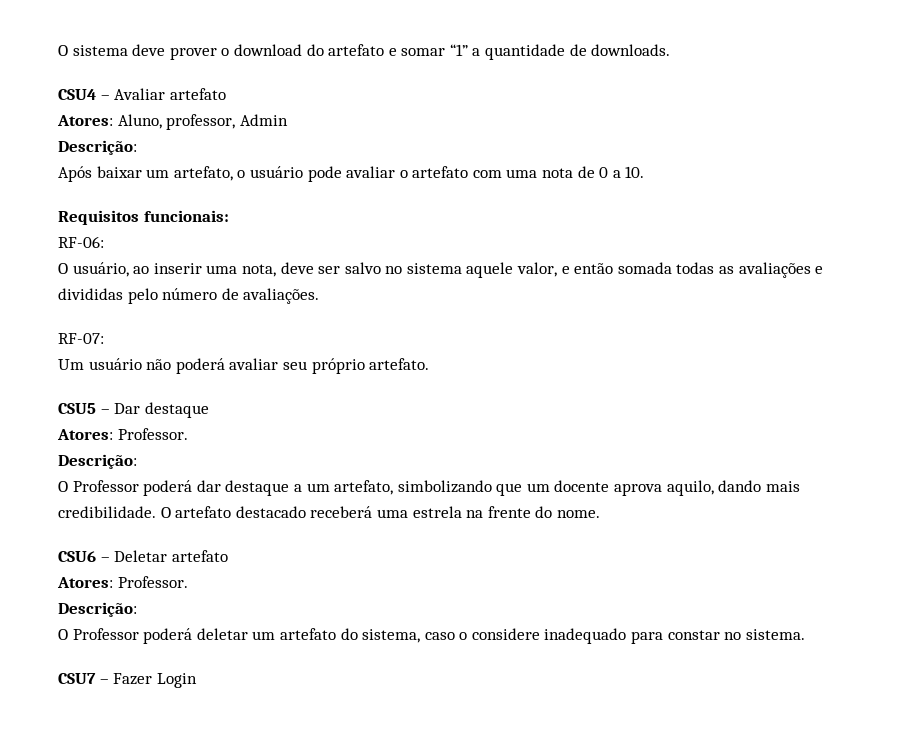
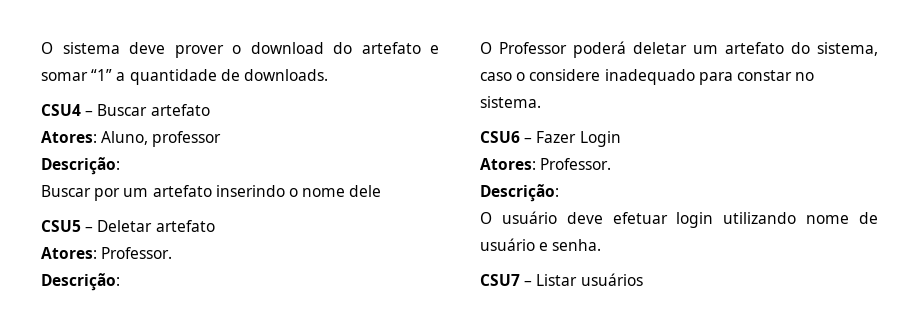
- CSU4 – Avaliar artefato
+ CSU4 – Buscar artefato
- Atores: Aluno, professor, Admin
+ Atores: Aluno, professor
  Descrição:
- Após baixar um artefato, o usuário pode avaliar o artefato com uma nota de 0 a 10.
- Requisitos funcionais:
- RF-06:
- O usuário, ao inserir uma nota, deve ser salvo no sistema aquele valor, e então somada todas as avaliações e divididas pelo número de avaliações.
- RF-07:
- Um usuário não poderá avaliar seu próprio artefato.
- CSU5 – Dar destaque
- Atores: Professor.
- Descrição:
- O Professor poderá dar destaque a um artefato, simbolizando que um docente aprova aquilo, dando mais credibilidade. O artefato destacado receberá uma estrela na frente do nome.
- CSU6 – Deletar artefato
+ Buscar por um artefato inserindo o nome dele
+ CSU5 – Deletar artefato
- CSU7 – Fazer Login
+ CSU6 – Fazer Login
+ Atores: Professor.
+ Descrição:
+ O usuário deve efetuar login utilizando nome de usuário e senha.
+ CSU7 – Listar usuários

